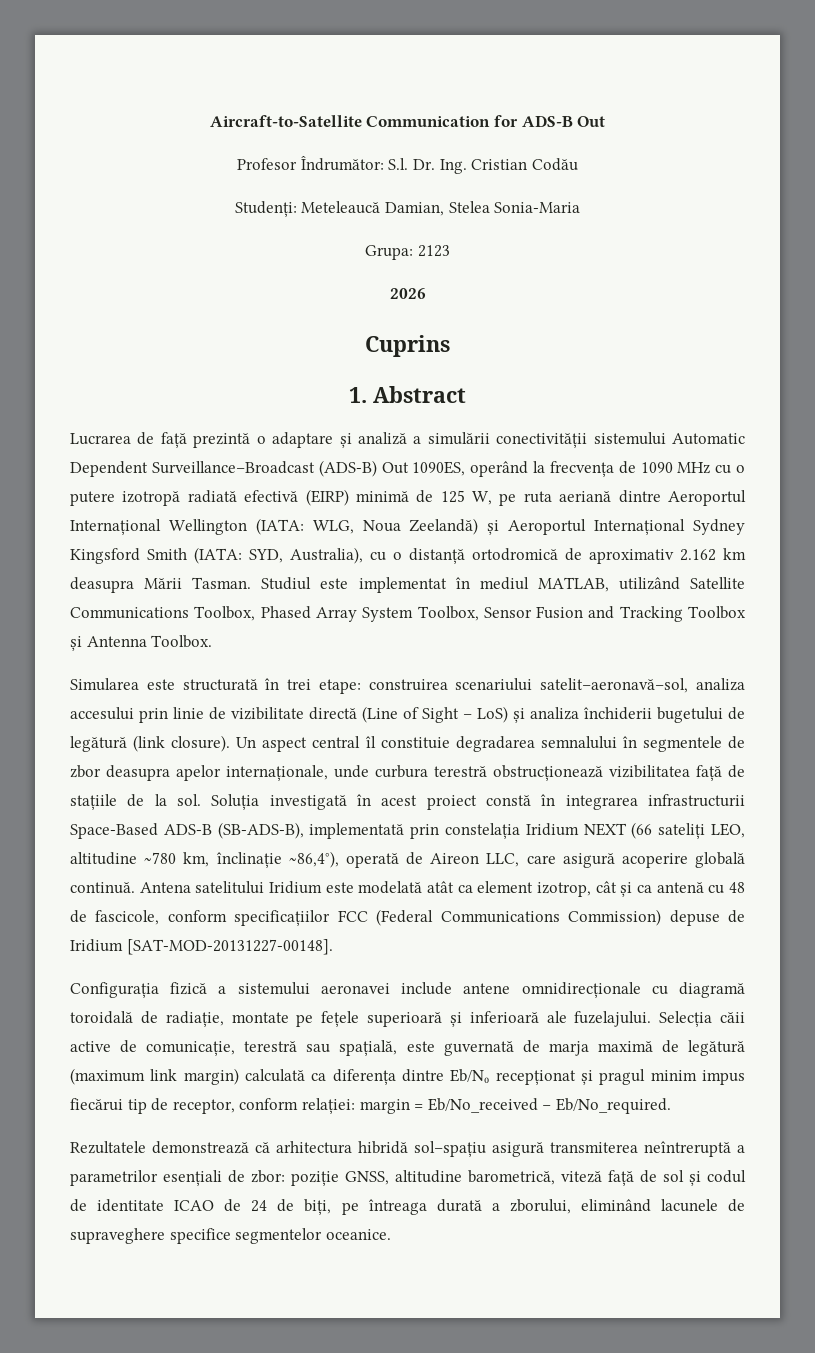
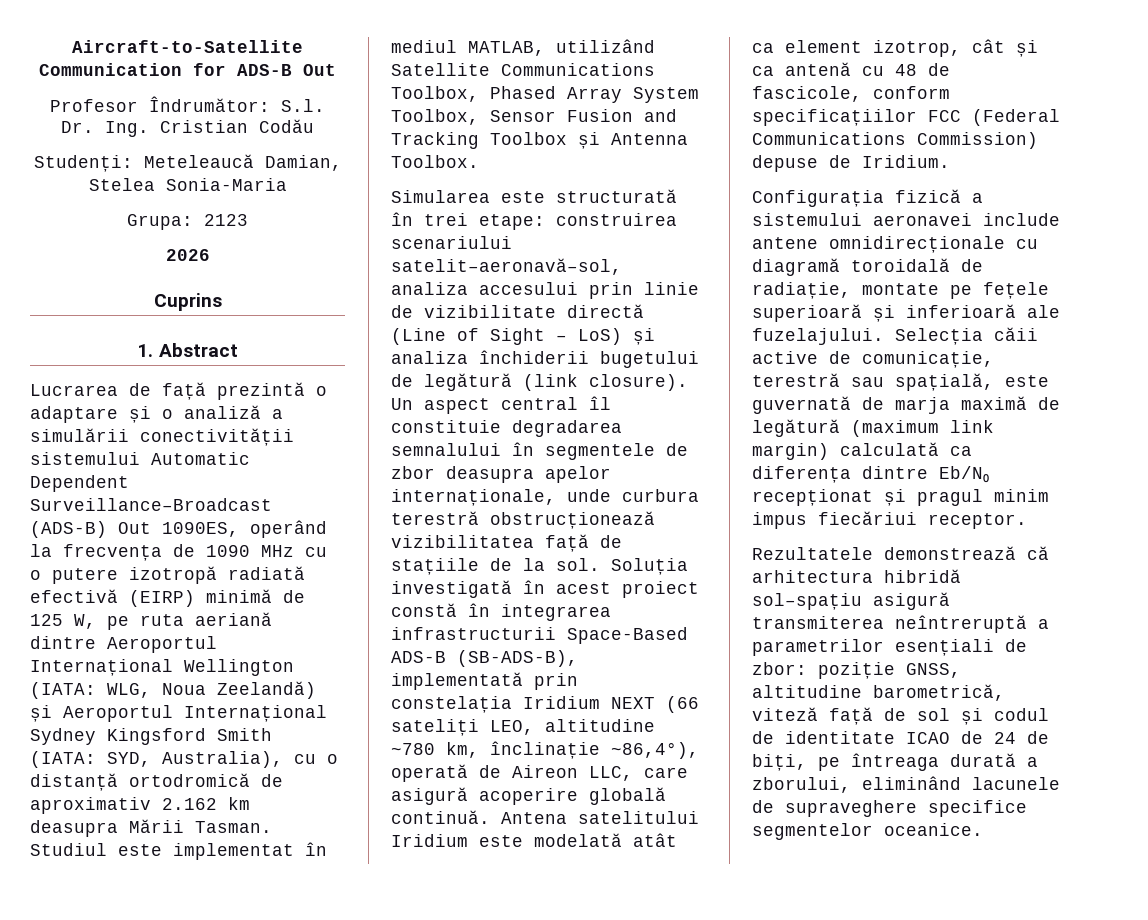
- Lucrarea de față prezintă o adaptare și analiză a simulării conectivității sistemului Automatic Dependent Surveillance–Broadcast (ADS-B) Out 1090ES, operând la frecvența de 1090 MHz cu o putere izotropă radiată efectivă (EIRP) minimă de 125 W, pe ruta aeriană dintre Aeroportul Internațional Wellington (IATA:
+ Lucrarea de față prezintă o adaptare și o analiză a simulării conectivității sistemului Automatic Dependent Surveillance–Broadcast (ADS-B) Out 1090ES, operând la frecvența de 1090 MHz cu o putere izotropă radiată efectivă (EIRP) minimă de 125 W, pe ruta aeriană dintre Aeroportul Internațional Wellington (IATA:
- Antena satelitului Iridium este modelată atât ca element izotrop, cât și ca antenă cu 48 de fascicole, conform specificațiilor FCC (Federal Communications Commission) depuse de Iridium [SAT-MOD-20131227-00148].
+ Antena satelitului Iridium este modelată atât ca element izotrop, cât și ca antenă cu 48 de fascicole, conform specificațiilor FCC (Federal Communications Commission) depuse de Iridium.
- Selecția căii active de comunicație, terestră sau spațială, este guvernată de marja maximă de legătură (maximum link margin) calculată ca diferența dintre Eb/N₀ recepționat și pragul minim impus fiecărui tip de receptor, conform relației: margin = Eb/No_received − Eb/No_required.
+ Selecția căii active de comunicație, terestră sau spațială, este guvernată de marja maximă de legătură (maximum link margin) calculată ca diferența dintre Eb/N₀ recepționat și pragul minim impus fiecăriui receptor.

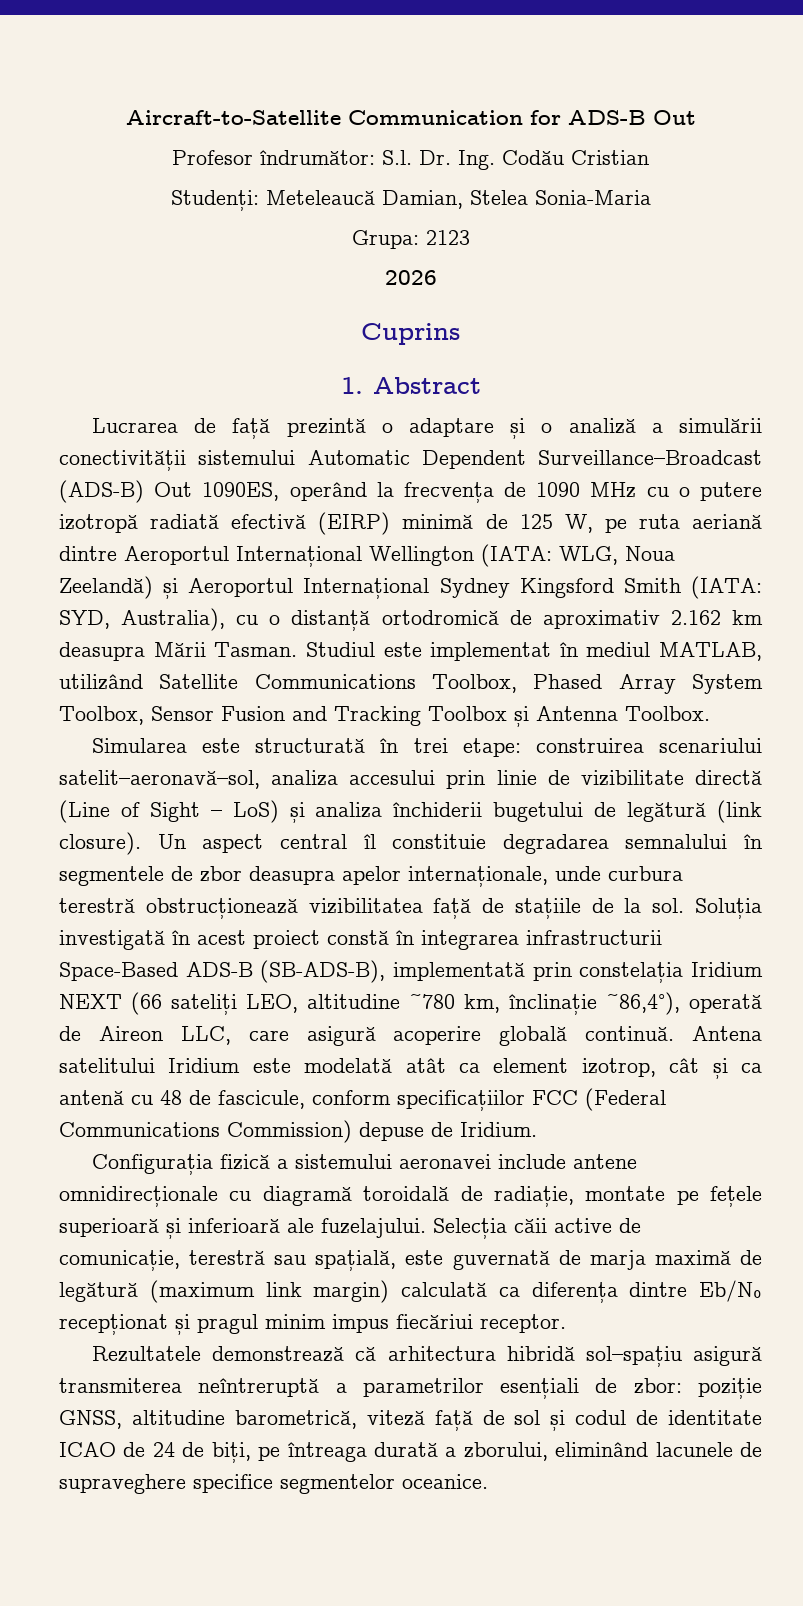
- Profesor Îndrumător: S.l. Dr. Ing. Cristian Codău
+ Profesor îndrumător: S.l. Dr. Ing. Codău Cristian
- Antena satelitului Iridium este modelată atât ca element izotrop, cât și ca antenă cu 48 de fascicole, conform specificațiilor FCC (Federal Communications Commission) depuse de Iridium.
+ Antena satelitului Iridium este modelată atât ca element izotrop, cât și ca antenă cu 48 de fascicule, conform specificațiilor FCC (Federal Communications Commission) depuse de Iridium.

